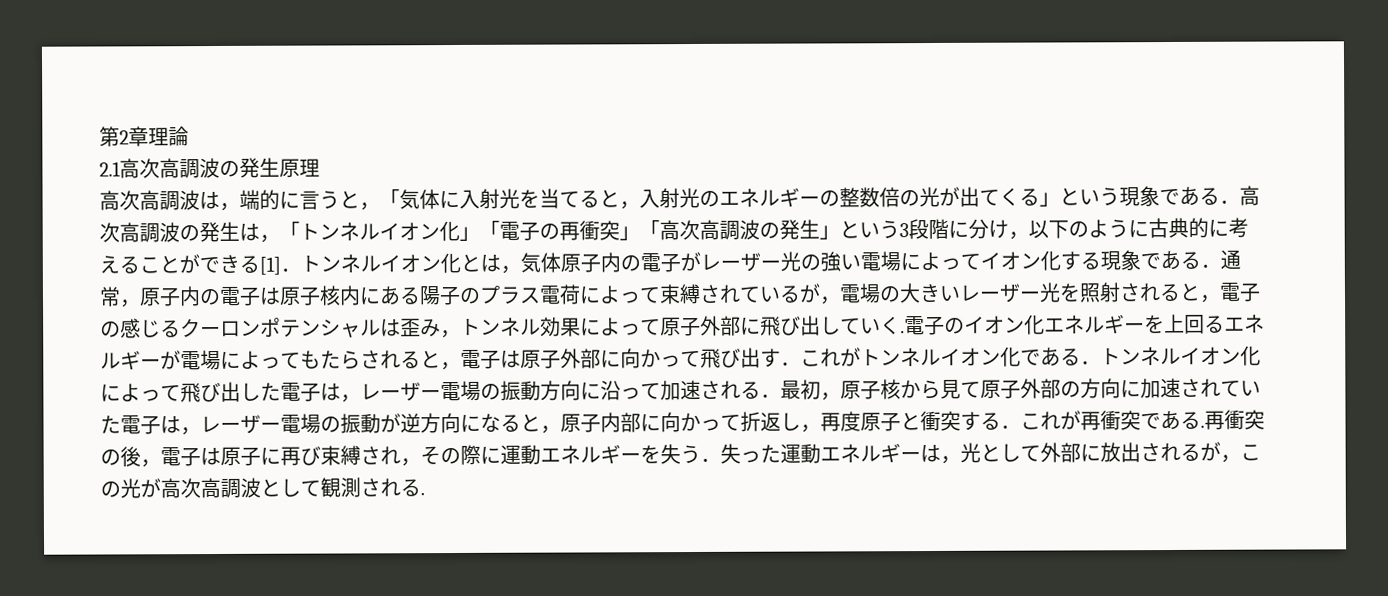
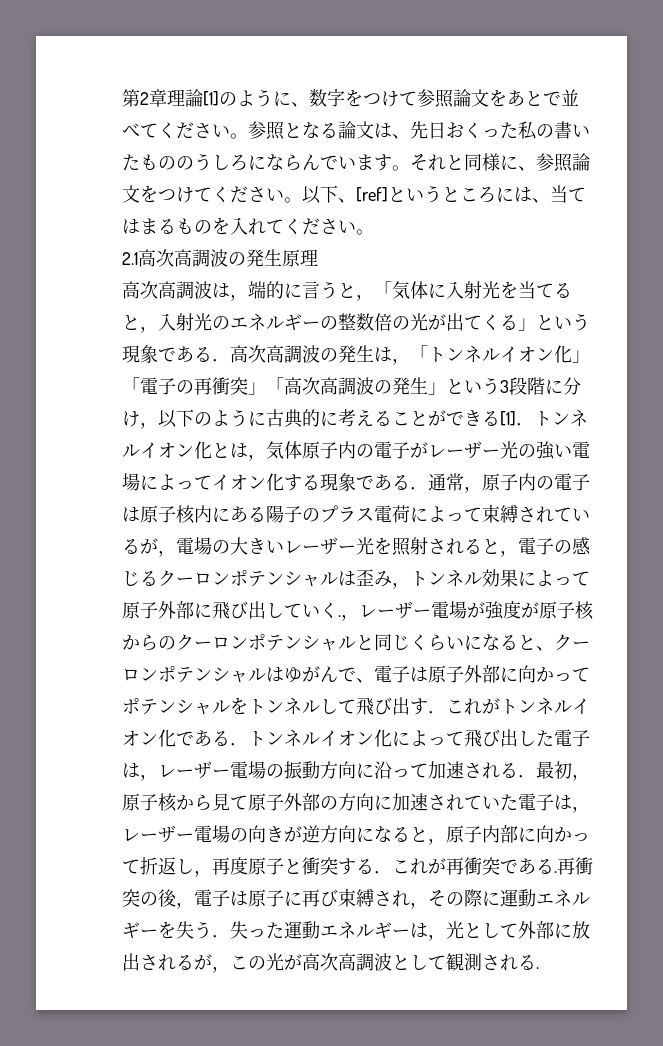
- 第2章理論
+ 第2章理論[1]のように、数字をつけて参照論文をあとで並べてください。参照となる論文は、先日おくった私の書いたもののうしろにならんでいます。それと同様に、参照論文をつけてください。以下、[ref]というところには、当てはまるものを入れてください。
- 電子のイオン化エネルギーを上回るエネルギーが電場によってもたらされると，電子は原子外部に向かって飛び出す．これがトンネルイオン化である．トンネルイオン化によって飛び出した電子は，レーザー電場の振動方向に沿って加速される．最初，原子核から見て原子外部の方向に加速されていた電子は，レーザー電場の振動が逆方向になると，原子内部に向かって折返し，再度原子と衝突する．これが再衝突である.
+ ，レーザー電場が強度が原子核からのクーロンポテンシャルと同じくらいになると、クーロンポテンシャルはゆがんで、電子は原子外部に向かってポテンシャルをトンネルして飛び出す．これがトンネルイオン化である．トンネルイオン化によって飛び出した電子は，レーザー電場の振動方向に沿って加速される．最初，原子核から見て原子外部の方向に加速されていた電子は，レーザー電場の向きが逆方向になると，原子内部に向かって折返し，再度原子と衝突する．これが再衝突である.

